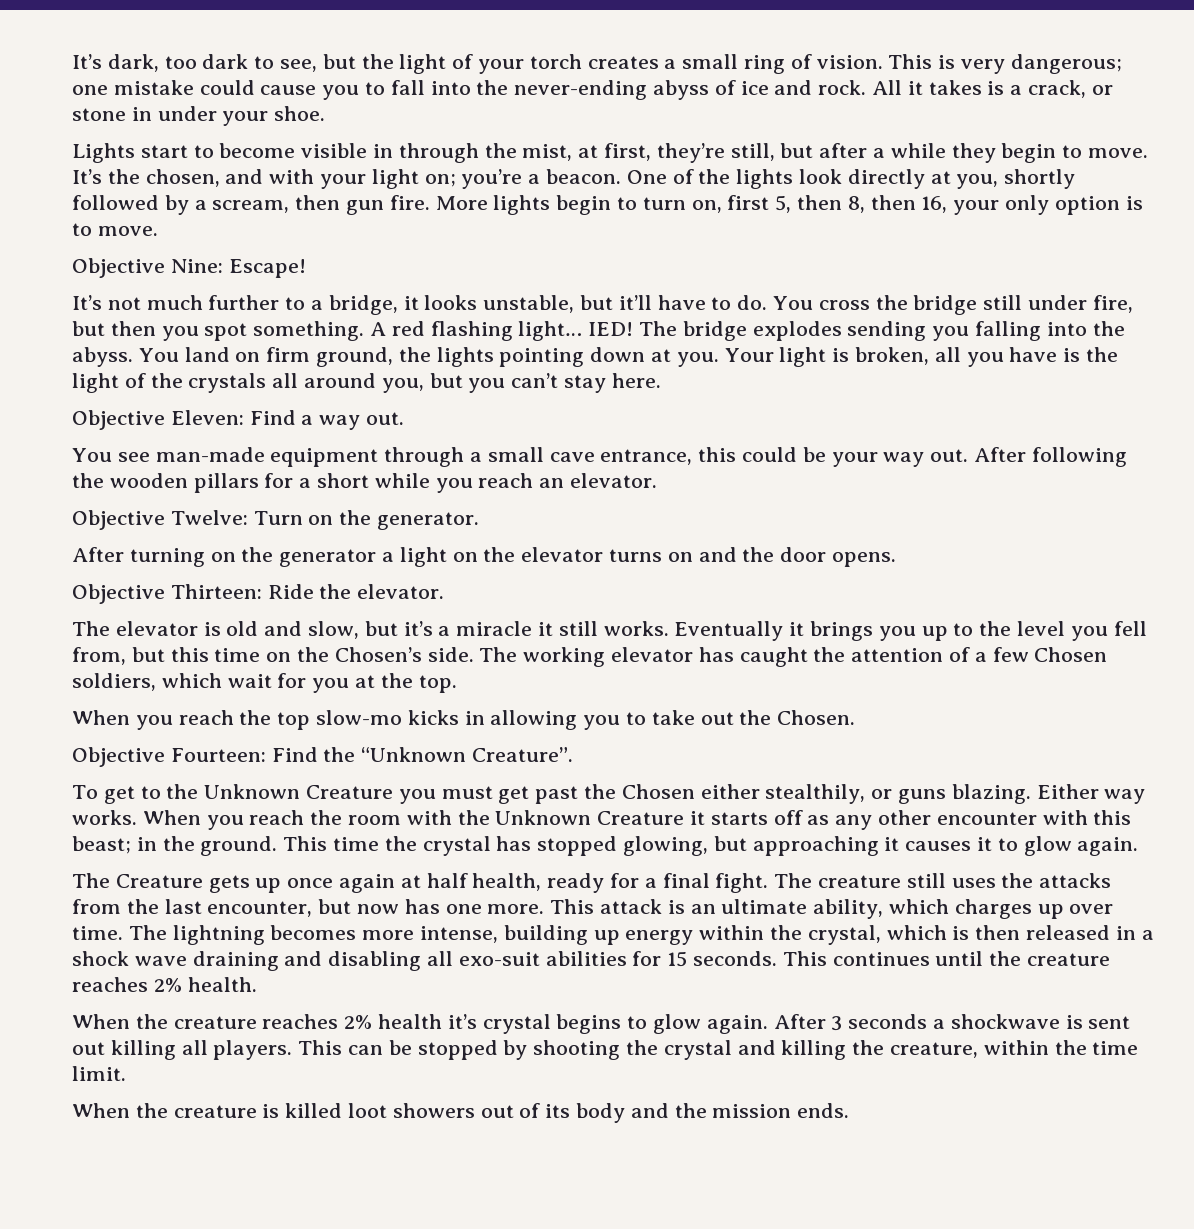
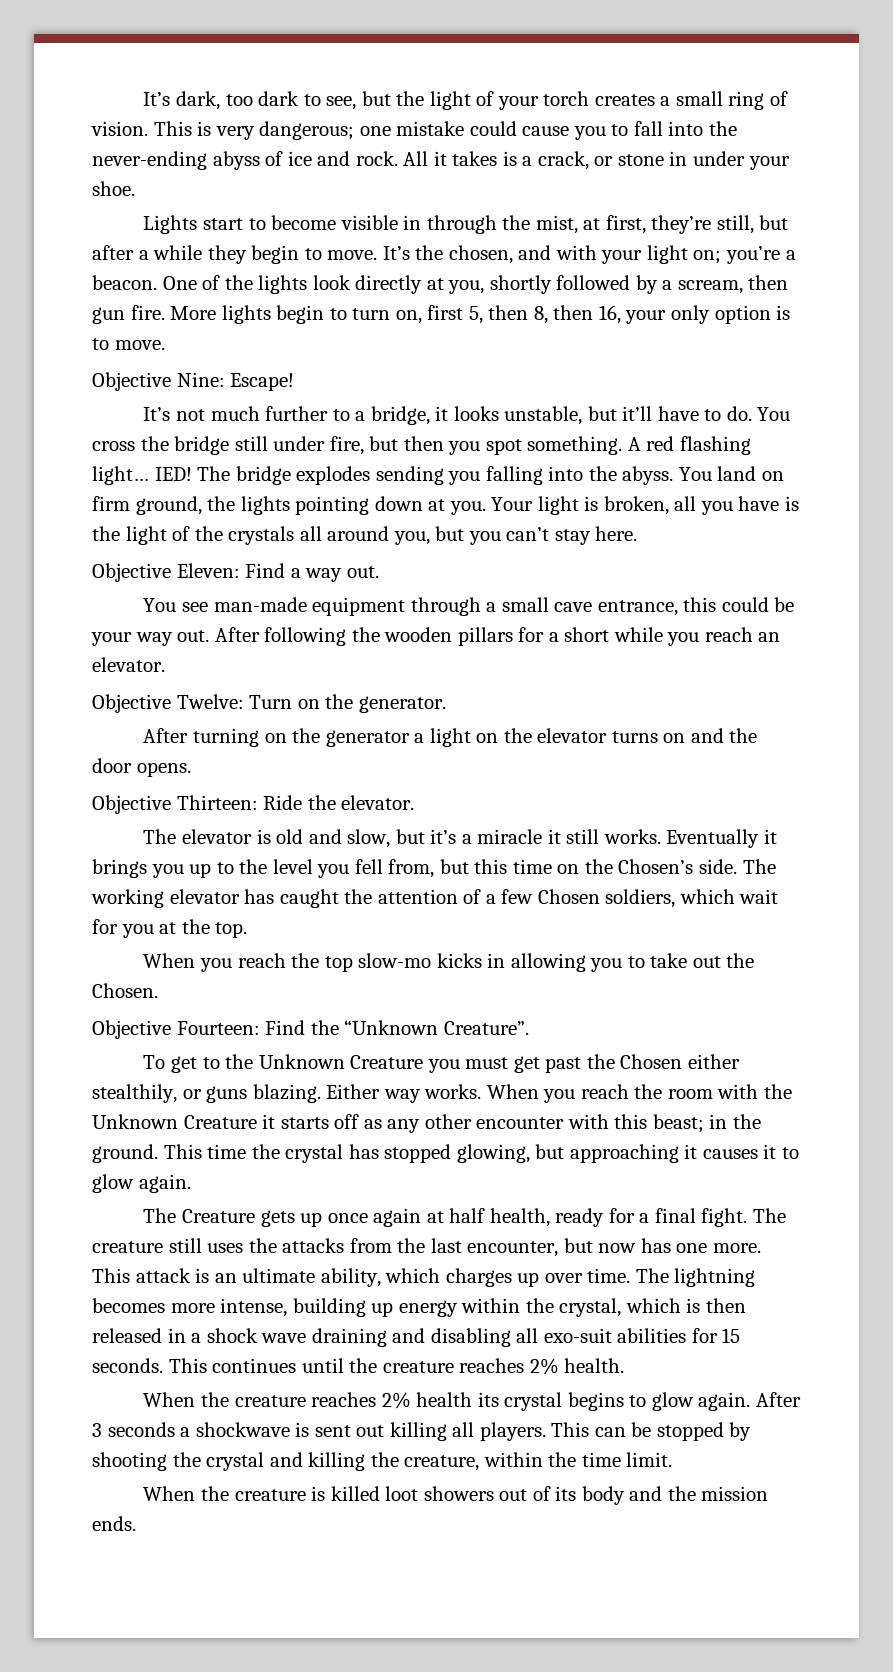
- When the creature reaches 2% health it’s crystal begins to glow again.
+ When the creature reaches 2% health its crystal begins to glow again.

